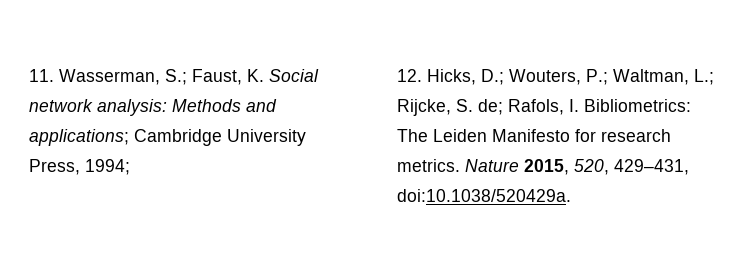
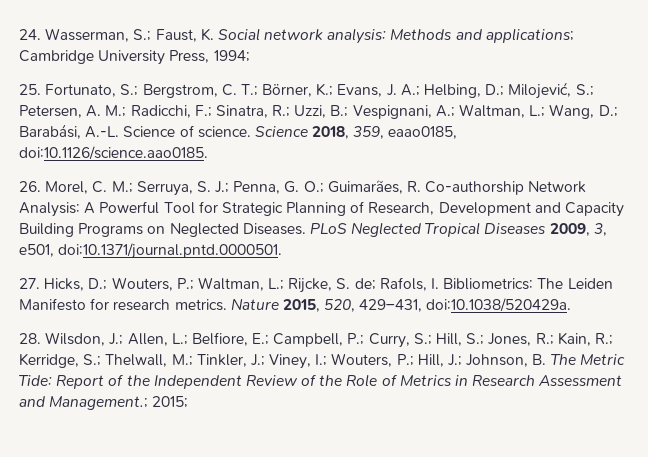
- 11. Wasserman, S.; Faust, K. Social network analysis: Methods and applications; Cambridge University Press, 1994;
+ 24. Wasserman, S.; Faust, K. Social network analysis: Methods and applications; Cambridge University Press, 1994;
- 12. Hicks, D.; Wouters, P.; Waltman, L.; Rijcke, S. de; Rafols, I. Bibliometrics: The Leiden Manifesto for research metrics.
+ 25. Fortunato, S.; Bergstrom, C. T.; Börner, K.; Evans, J. A.; Helbing, D.; Milojević, S.; Petersen, A. M.; Radicchi, F.; Sinatra, R.; Uzzi, B.; Vespignani, A.; Waltman, L.; Wang, D.; Barabási, A.-L. Science of science. Science 2018, 359, eaao0185, doi:10.1126/science.aao0185.
+ 26. Morel, C. M.; Serruya, S. J.; Penna, G. O.; Guimarães, R. Co-authorship Network Analysis: A Powerful Tool for Strategic Planning of Research, Development and Capacity Building Programs on Neglected Diseases. PLoS Neglected Tropical Diseases 2009, 3, e501, doi:10.1371/journal.pntd.0000501.
+ 27. Hicks, D.; Wouters, P.; Waltman, L.; Rijcke, S. de; Rafols, I. Bibliometrics: The Leiden Manifesto for research metrics.
+ 28. Wilsdon, J.; Allen, L.; Belfiore, E.; Campbell, P.; Curry, S.; Hill, S.; Jones, R.; Kain, R.; Kerridge, S.; Thelwall, M.; Tinkler, J.; Viney, I.; Wouters, P.; Hill, J.; Johnson, B. The Metric Tide: Report of the Independent Review of the Role of Metrics in Research Assessment and Management.; 2015;

